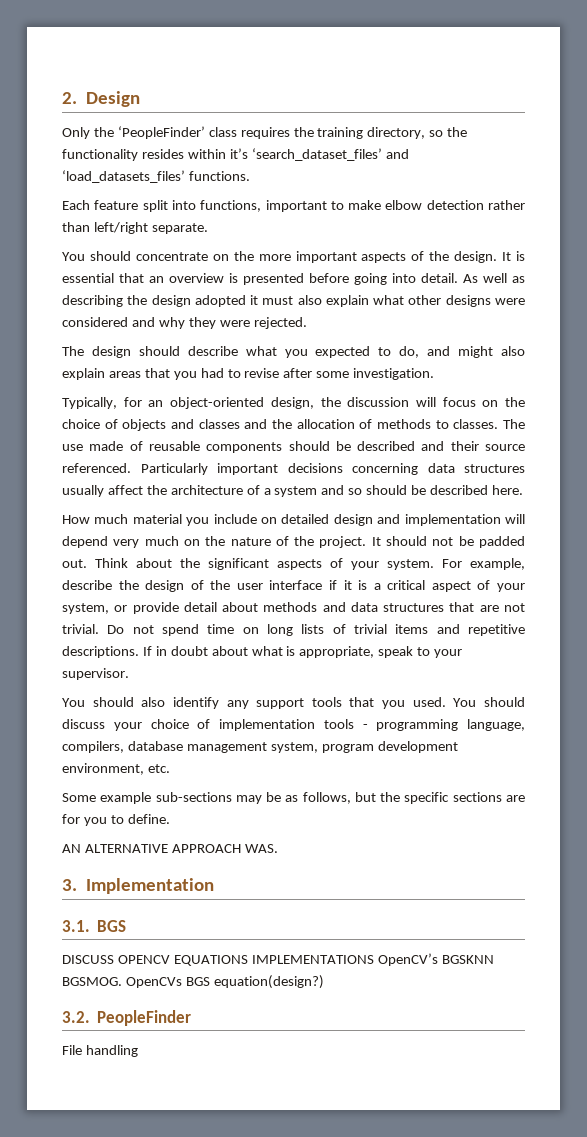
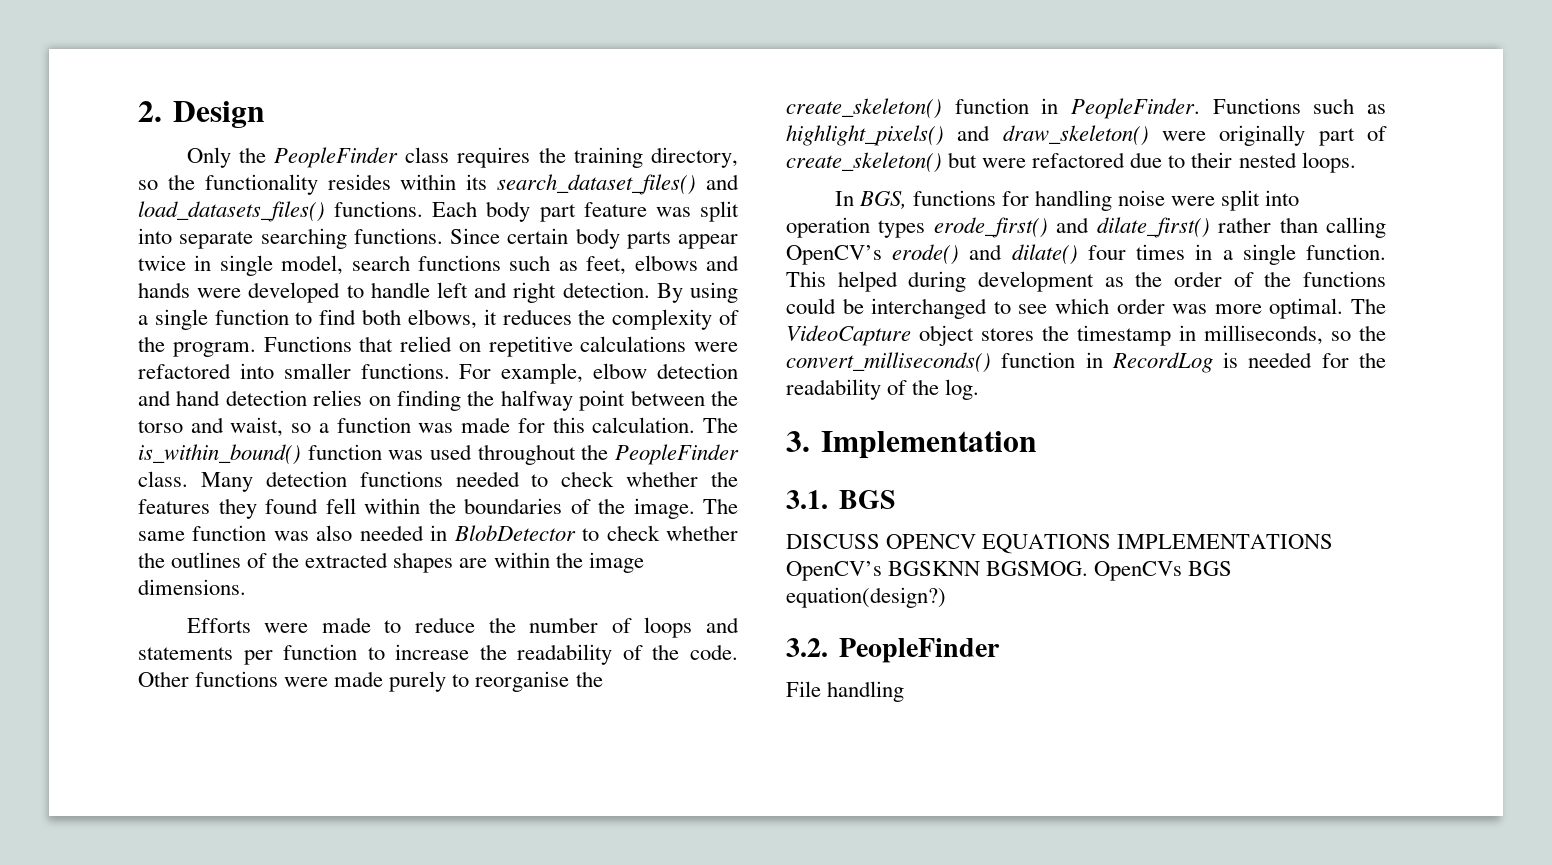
- Only the ‘PeopleFinder’ class requires the training directory, so the functionality resides within it’s ‘search_dataset_files’ and ‘load_datasets_files’ functions.
- Each feature split into functions, important to make elbow detection rather than left/right separate.
- You should concentrate on the more important aspects of the design. It is essential that an overview is presented before going into detail. As well as describing the design adopted it must also explain what other designs were considered and why they were rejected.
- The design should describe what you expected to do, and might also explain areas that you had to revise after some investigation.
- Typically, for an object-oriented design, the discussion will focus on the choice of objects and classes and the allocation of methods to classes. The use made of reusable components should be described and their source referenced. Particularly important decisions concerning data structures usually affect the architecture of a system and so should be described here.
- How much material you include on detailed design and implementation will depend very much on the nature of the project. It should not be padded out. Think about the significant aspects of your system. For example, describe the design of the user interface if it is a critical aspect of your system, or provide detail about methods and data structures that are not trivial. Do not spend time on long lists of trivial items and repetitive descriptions. If in doubt about what is appropriate, speak to your supervisor.
- You should also identify any support tools that you used. You should discuss your choice of implementation tools - programming language, compilers, database management system, program development environment, etc.
- Some example sub-sections may be as follows, but the specific sections are for you to define.
- AN ALTERNATIVE APPROACH WAS.
+ Only the PeopleFinder class requires the training directory, so the functionality resides within its search_dataset_files() and load_datasets_files() functions. Each body part feature was split into separate searching functions. Since certain body parts appear twice in single model, search functions such as feet, elbows and hands were developed to handle left and right detection. By using a single function to find both elbows, it reduces the complexity of the program. Functions that relied on repetitive calculations were refactored into smaller functions. For example, elbow detection and hand detection relies on finding the halfway point between the torso and waist, so a function was made for this calculation. The is_within_bound() function was used throughout the PeopleFinder class. Many detection functions needed to check whether the features they found fell within the boundaries of the image. The same function was also needed in BlobDetector to check whether the outlines of the extracted shapes are within the image dimensions.
+ Efforts were made to reduce the number of loops and statements per function to increase the readability of the code. Other functions were made purely to reorganise the create_skeleton() function in PeopleFinder. Functions such as highlight_pixels() and draw_skeleton() were originally part of create_skeleton() but were refactored due to their nested loops.
+ In BGS, functions for handling noise were split into operation types erode_first() and dilate_first() rather than calling OpenCV’s erode() and dilate() four times in a single function. This helped during development as the order of the functions could be interchanged to see which order was more optimal. The VideoCapture object stores the timestamp in milliseconds, so the convert_milliseconds() function in RecordLog is needed for the readability of the log.

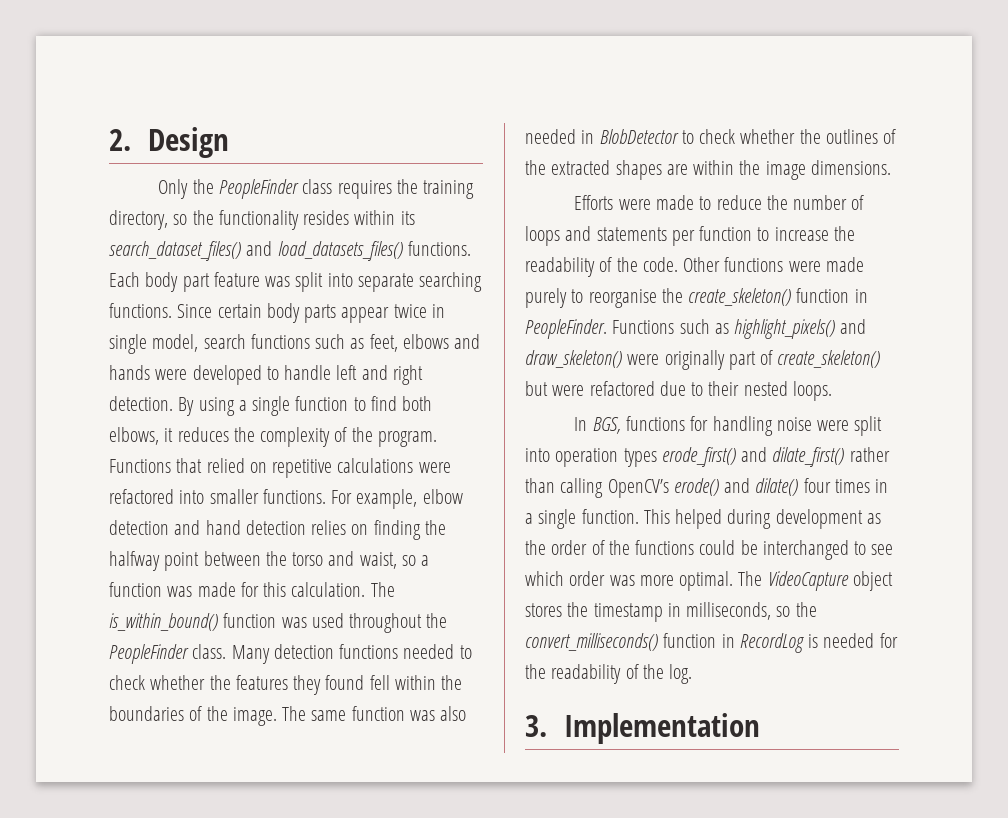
- 3.1. BGS
- DISCUSS OPENCV EQUATIONS IMPLEMENTATIONS OpenCV’s BGSKNN BGSMOG. OpenCVs BGS equation(design?)
- 3.2. PeopleFinder
- File handling

